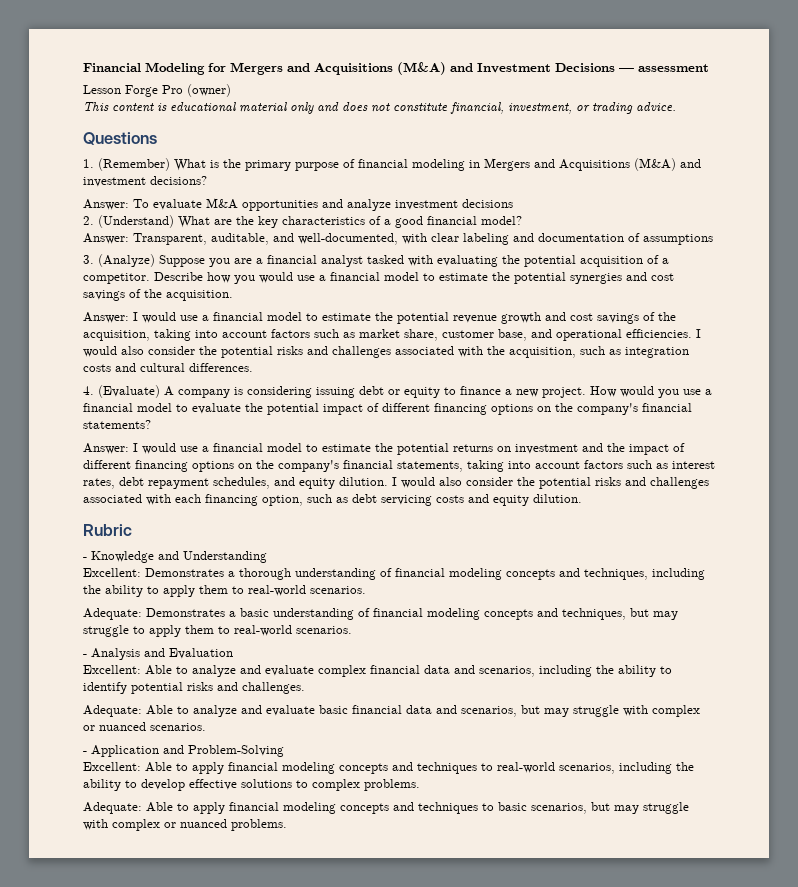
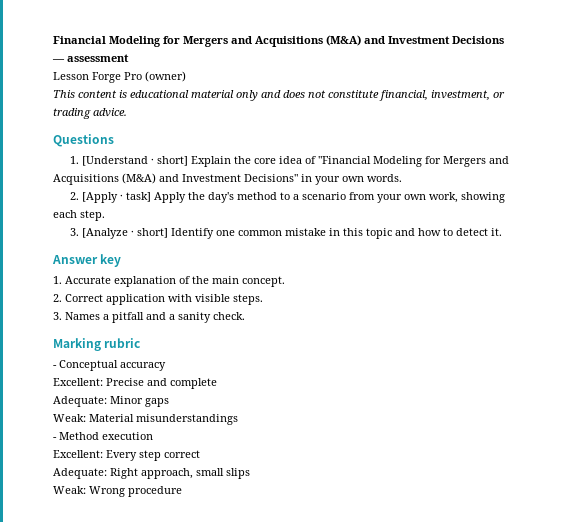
- 1. (Remember) What is the primary purpose of financial modeling in Mergers and Acquisitions (M&A) and investment decisions?
- Answer: To evaluate M&A opportunities and analyze investment decisions
- 2. (Understand) What are the key characteristics of a good financial model?
- Answer: Transparent, auditable, and well-documented, with clear labeling and documentation of assumptions
- 3. (Analyze) Suppose you are a financial analyst tasked with evaluating the potential acquisition of a competitor. Describe how you would use a financial model to estimate the potential synergies and cost savings of the acquisition.
- Answer: I would use a financial model to estimate the potential revenue growth and cost savings of the acquisition, taking into account factors such as market share, customer base, and operational efficiencies. I would also consider the potential risks and challenges associated with the acquisition, such as integration costs and cultural differences.
- 4. (Evaluate) A company is considering issuing debt or equity to finance a new project. How would you use a financial model to evaluate the potential impact of different financing options on the company's financial statements?
- Answer: I would use a financial model to estimate the potential returns on investment and the impact of different financing options on the company's financial statements, taking into account factors such as interest rates, debt repayment schedules, and equity dilution. I would also consider the potential risks and challenges associated with each financing option, such as debt servicing costs and equity dilution.
- Rubric
- - Knowledge and Understanding
- Excellent: Demonstrates a thorough understanding of financial modeling concepts and techniques, including the ability to apply them to real-world scenarios.
- Adequate: Demonstrates a basic understanding of financial modeling concepts and techniques, but may struggle to apply them to real-world scenarios.
- - Analysis and Evaluation
- Excellent: Able to analyze and evaluate complex financial data and scenarios, including the ability to identify potential risks and challenges.
- Adequate: Able to analyze and evaluate basic financial data and scenarios, but may struggle with complex or nuanced scenarios.
- - Application and Problem-Solving
- Excellent: Able to apply financial modeling concepts and techniques to real-world scenarios, including the ability to develop effective solutions to complex problems.
- Adequate: Able to apply financial modeling concepts and techniques to basic scenarios, but may struggle with complex or nuanced problems.
+ 1. [Understand · short] Explain the core idea of "Financial Modeling for Mergers and Acquisitions (M&A) and Investment Decisions" in your own words.
+ 2. [Apply · task] Apply the day's method to a scenario from your own work, showing each step.
+ 3. [Analyze · short] Identify one common mistake in this topic and how to detect it.
+ Answer key
+ 1. Accurate explanation of the main concept.
+ 2. Correct application with visible steps.
+ 3. Names a pitfall and a sanity check.
+ Marking rubric
+ - Conceptual accuracy
+ Excellent: Precise and complete
+ Adequate: Minor gaps
+ Weak: Material misunderstandings
+ - Method execution
+ Excellent: Every step correct
+ Adequate: Right approach, small slips
+ Weak: Wrong procedure

